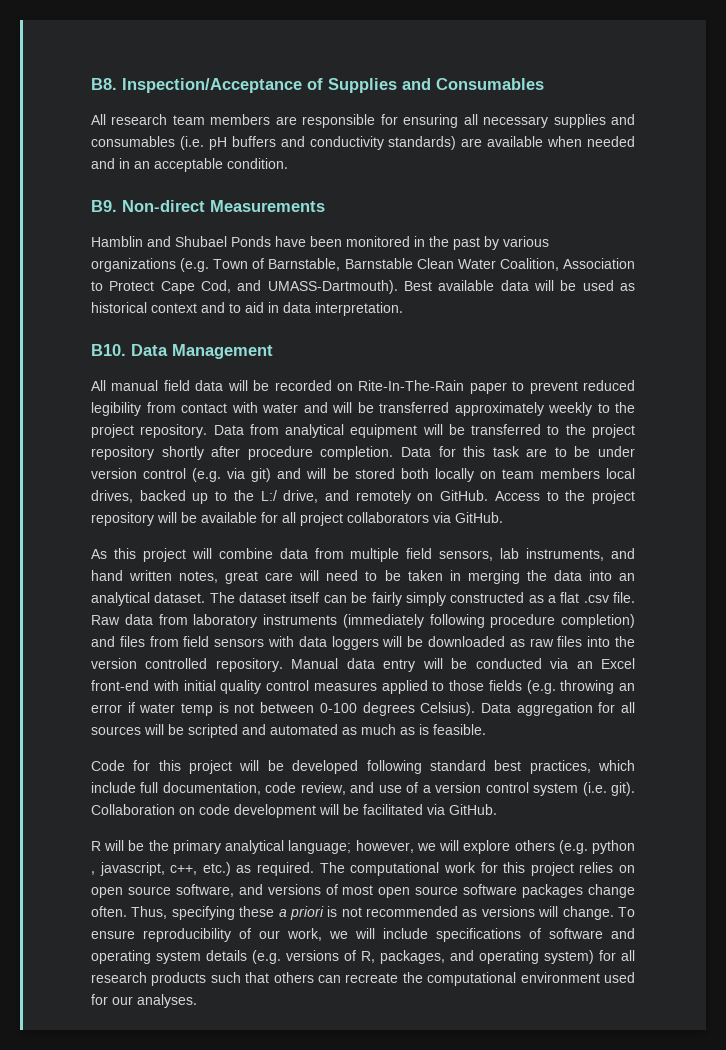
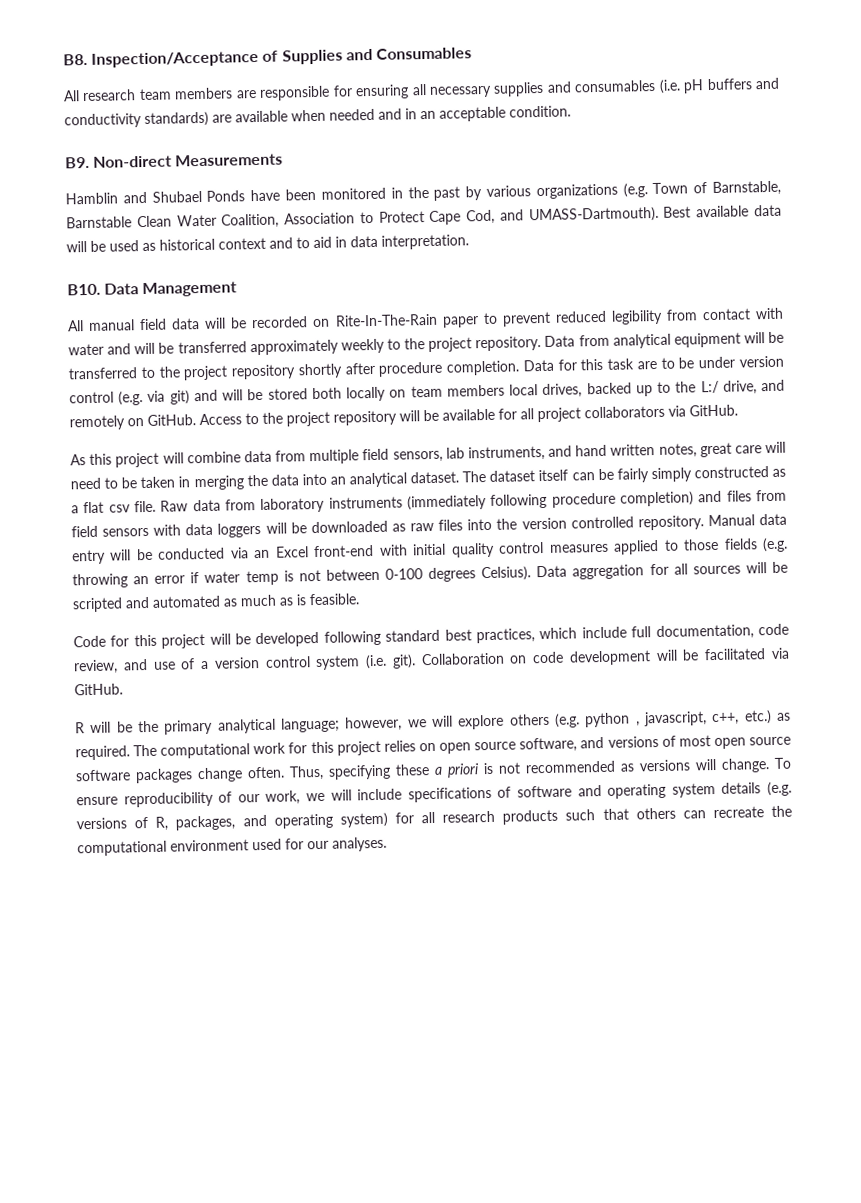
- The dataset itself can be fairly simply constructed as a flat .csv file.
+ The dataset itself can be fairly simply constructed as a flat csv file.

